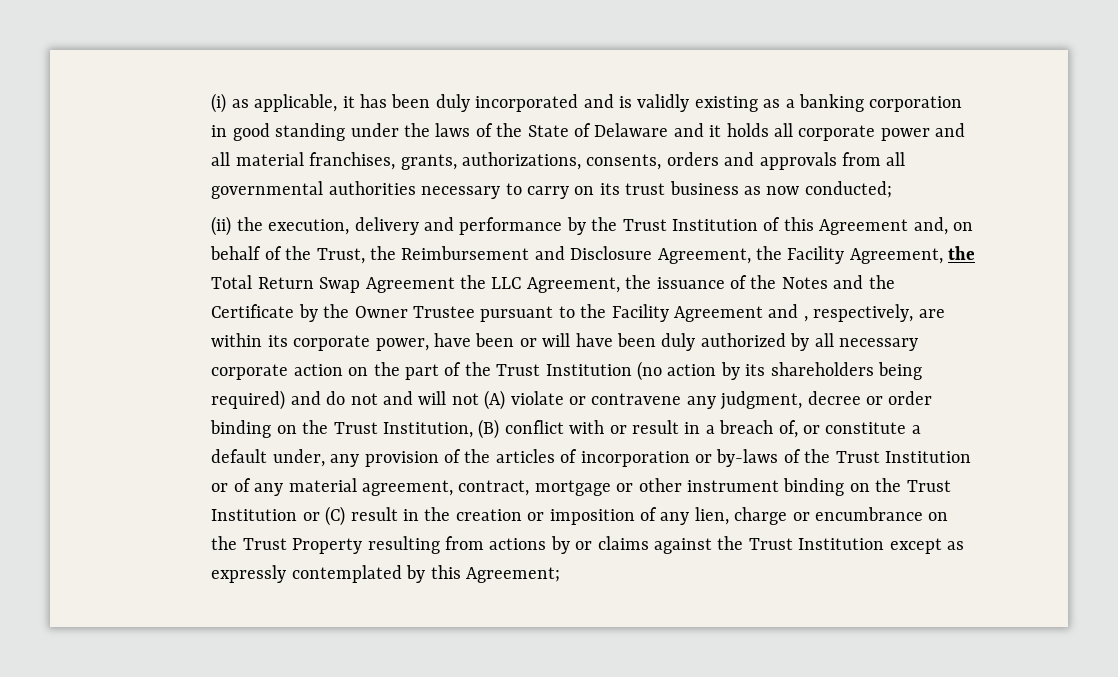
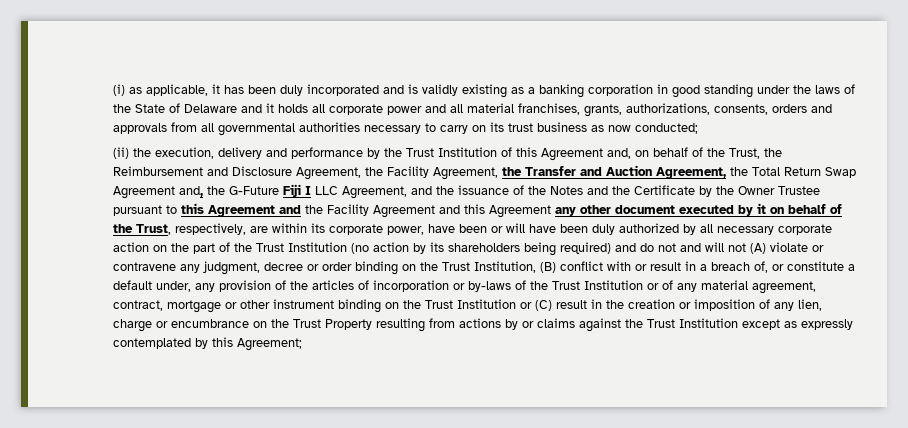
- (ii) the execution, delivery and performance by the Trust Institution of this Agreement and, on behalf of the Trust, the Reimbursement and Disclosure Agreement, the Facility Agreement, the Total Return Swap Agreement the LLC Agreement, the issuance of the Notes and the Certificate by the Owner Trustee pursuant to the Facility Agreement and , respectively, are within its corporate power, have been or will have been duly authorized by all necessary corporate action on the part of the Trust Institution (no action by its shareholders being required) and do not and will not (A) violate or contravene any judgment, decree or order binding on the Trust Institution, (B) conflict with or result in a breach of, or constitute a default under, any provision of the articles of incorporation or by-laws of the Trust Institution or of any material agreement, contract, mortgage or other instrument binding on the Trust Institution or (C) result in the creation or imposition of any lien, charge or encumbrance on the Trust Property resulting from actions by or claims against the Trust Institution except as expressly contemplated by this Agreement;
+ (ii) the execution, delivery and performance by the Trust Institution of this Agreement and, on behalf of the Trust, the Reimbursement and Disclosure Agreement, the Facility Agreement, the Transfer and Auction Agreement, the Total Return Swap Agreement and, the G-Future Fiji I LLC Agreement, and the issuance of the Notes and the Certificate by the Owner Trustee pursuant to this Agreement and the Facility Agreement and this Agreement any other document executed by it on behalf of the Trust, respectively, are within its corporate power, have been or will have been duly authorized by all necessary corporate action on the part of the Trust Institution (no action by its shareholders being required) and do not and will not (A) violate or contravene any judgment, decree or order binding on the Trust Institution, (B) conflict with or result in a breach of, or constitute a default under, any provision of the articles of incorporation or by-laws of the Trust Institution or of any material agreement, contract, mortgage or other instrument binding on the Trust Institution or (C) result in the creation or imposition of any lien, charge or encumbrance on the Trust Property resulting from actions by or claims against the Trust Institution except as expressly contemplated by this Agreement;

